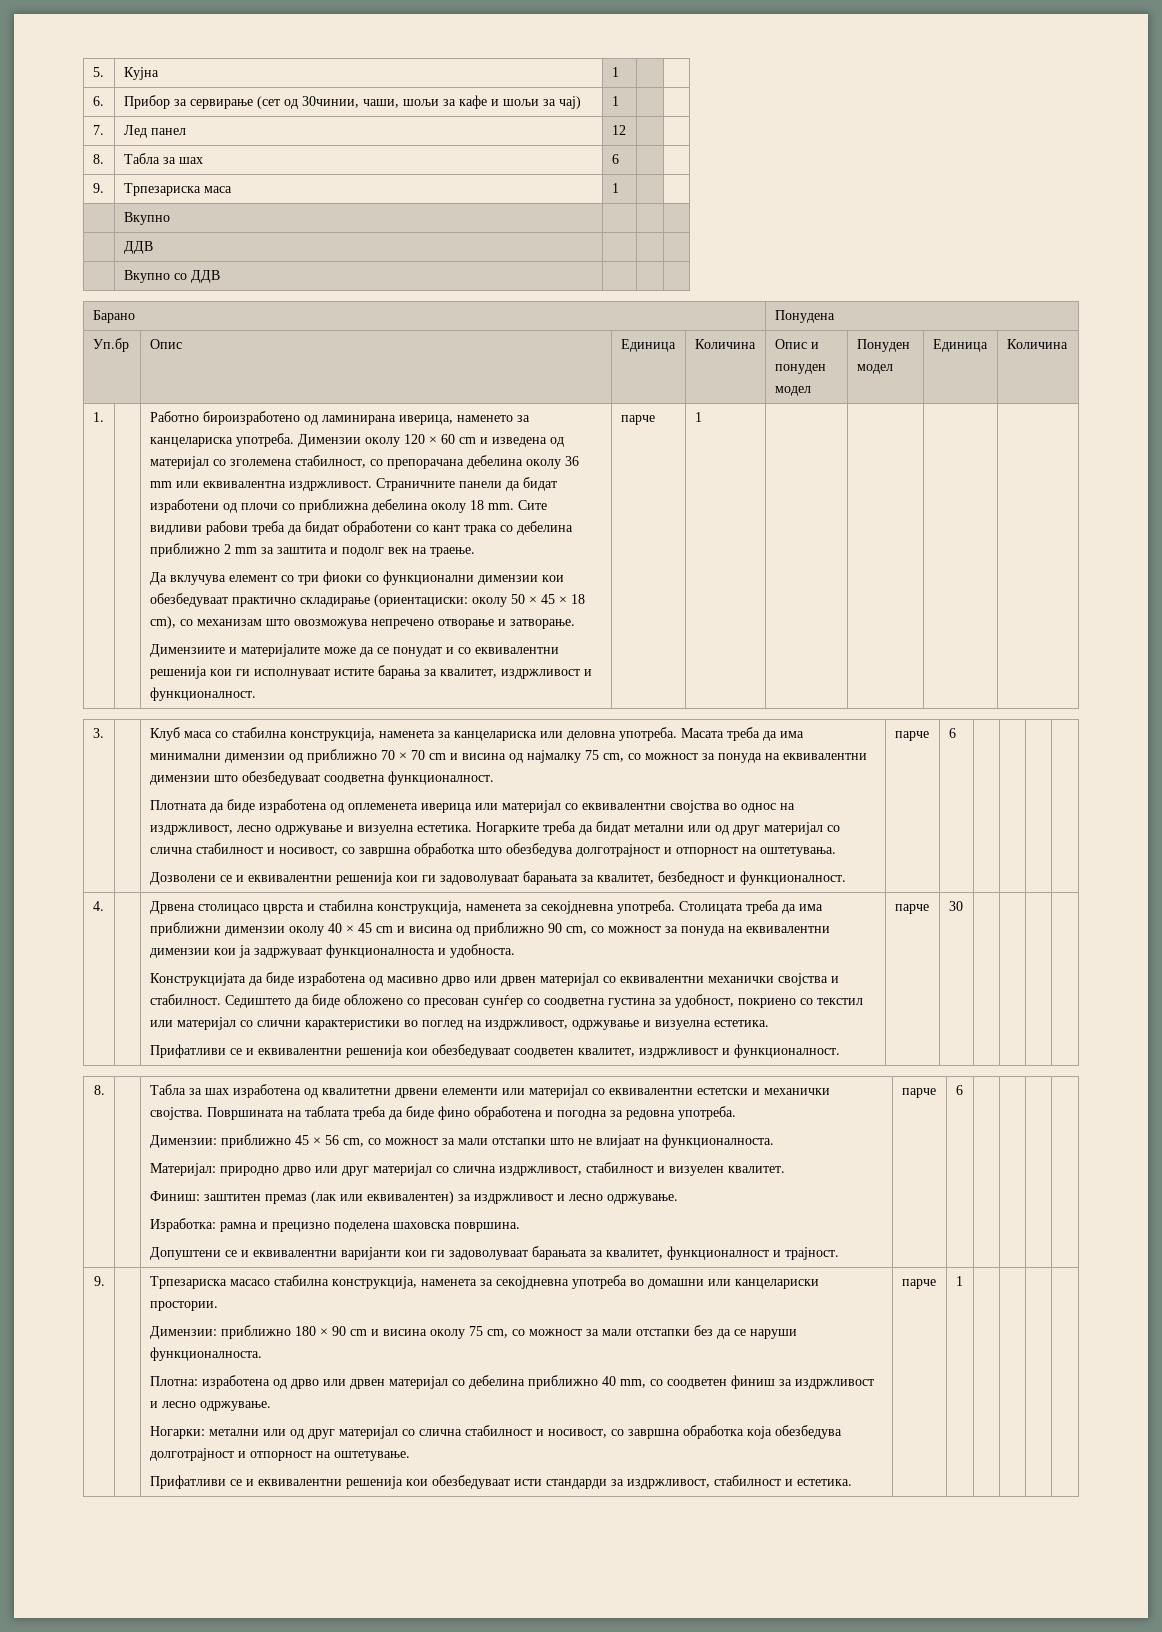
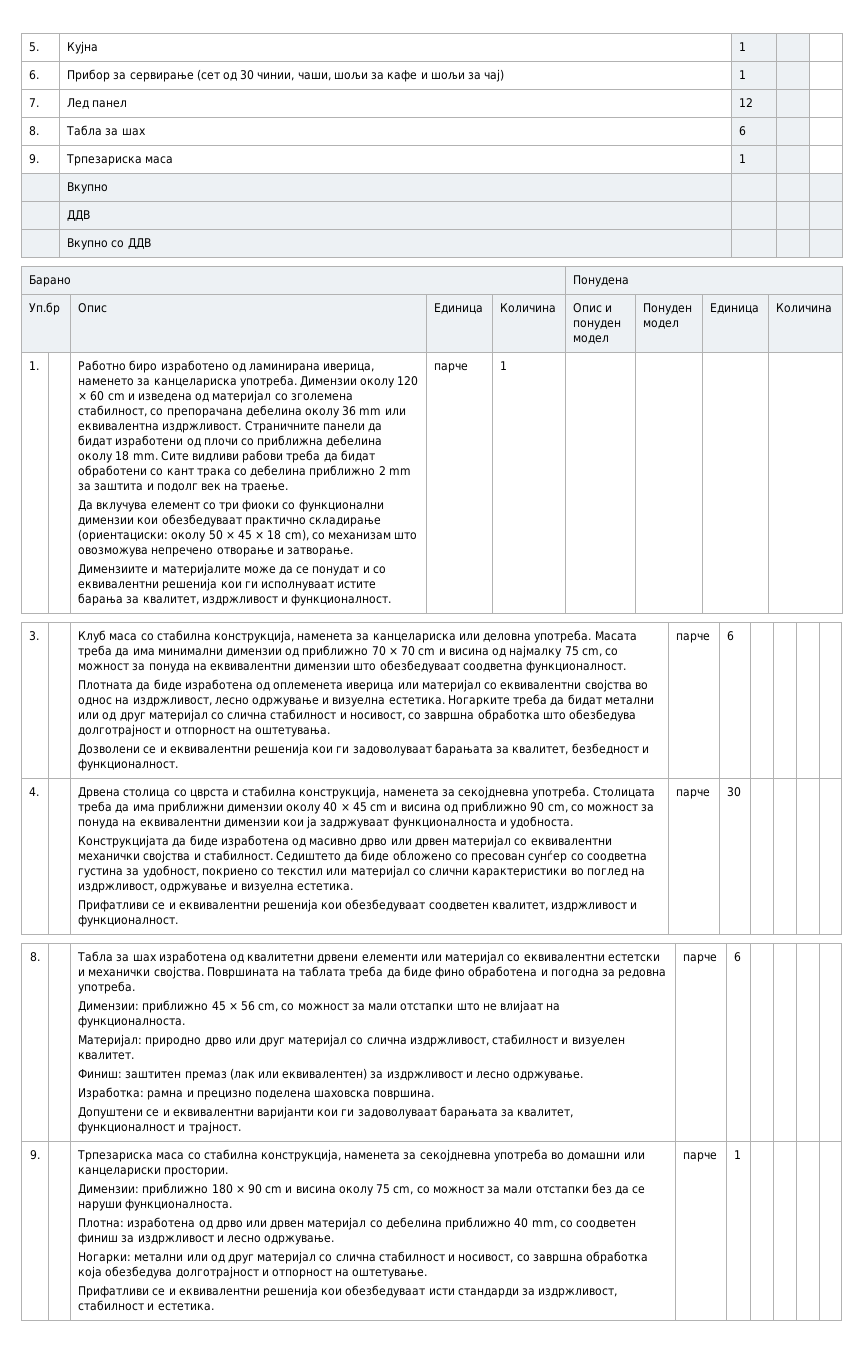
- 6. | Прибор за сервирање (сет од 30чинии, чаши, шољи за кафе и шољи за чај) | 1 | |
+ 6. | Прибор за сервирање (сет од 30 чинии, чаши, шољи за кафе и шољи за чај) | 1 | |
- Работно бироизработено од ламинирана иверица, наменето за канцелариска употреба.
+ Работно биро изработено од ламинирана иверица, наменето за канцелариска употреба.
- Дрвена столицасо цврста и стабилна конструкција, наменета за секојдневна употреба.
+ Дрвена столица со цврста и стабилна конструкција, наменета за секојдневна употреба.
- Трпезариска масасо стабилна конструкција, наменета за секојдневна употреба во домашни или канцелариски простории.
+ Трпезариска маса со стабилна конструкција, наменета за секојдневна употреба во домашни или канцелариски простории.

